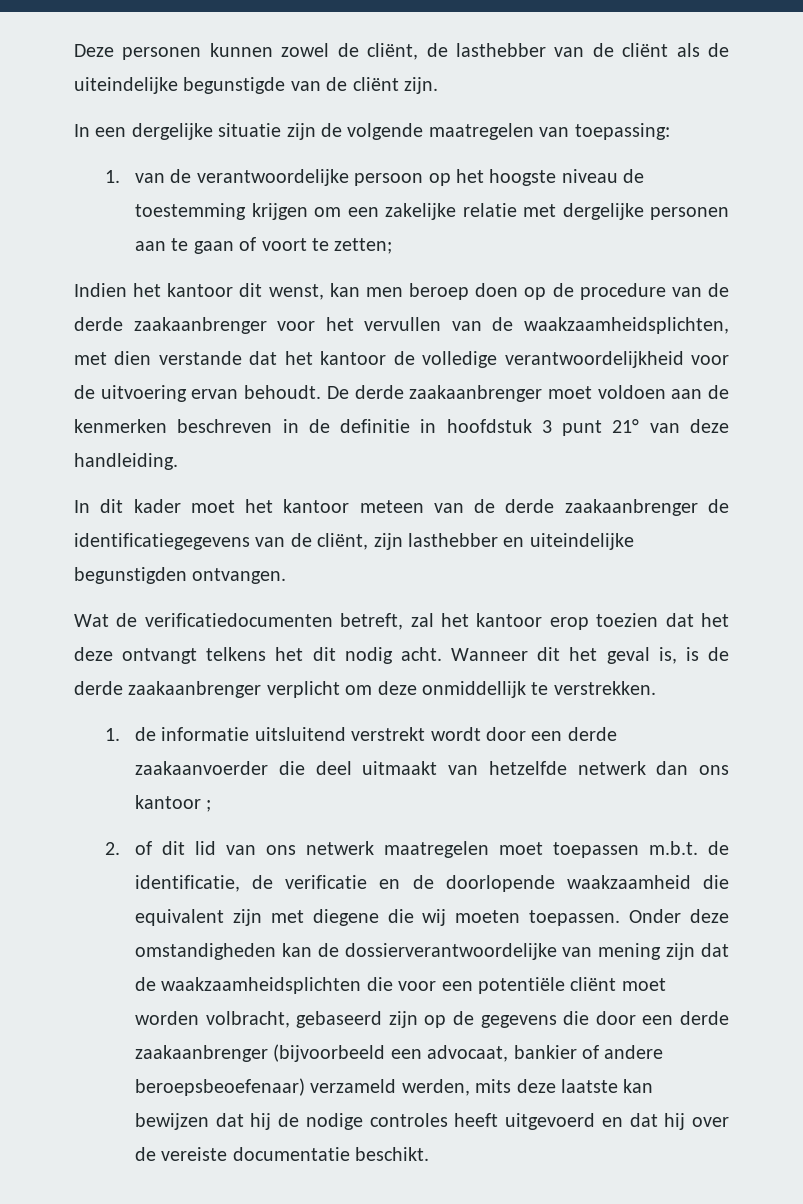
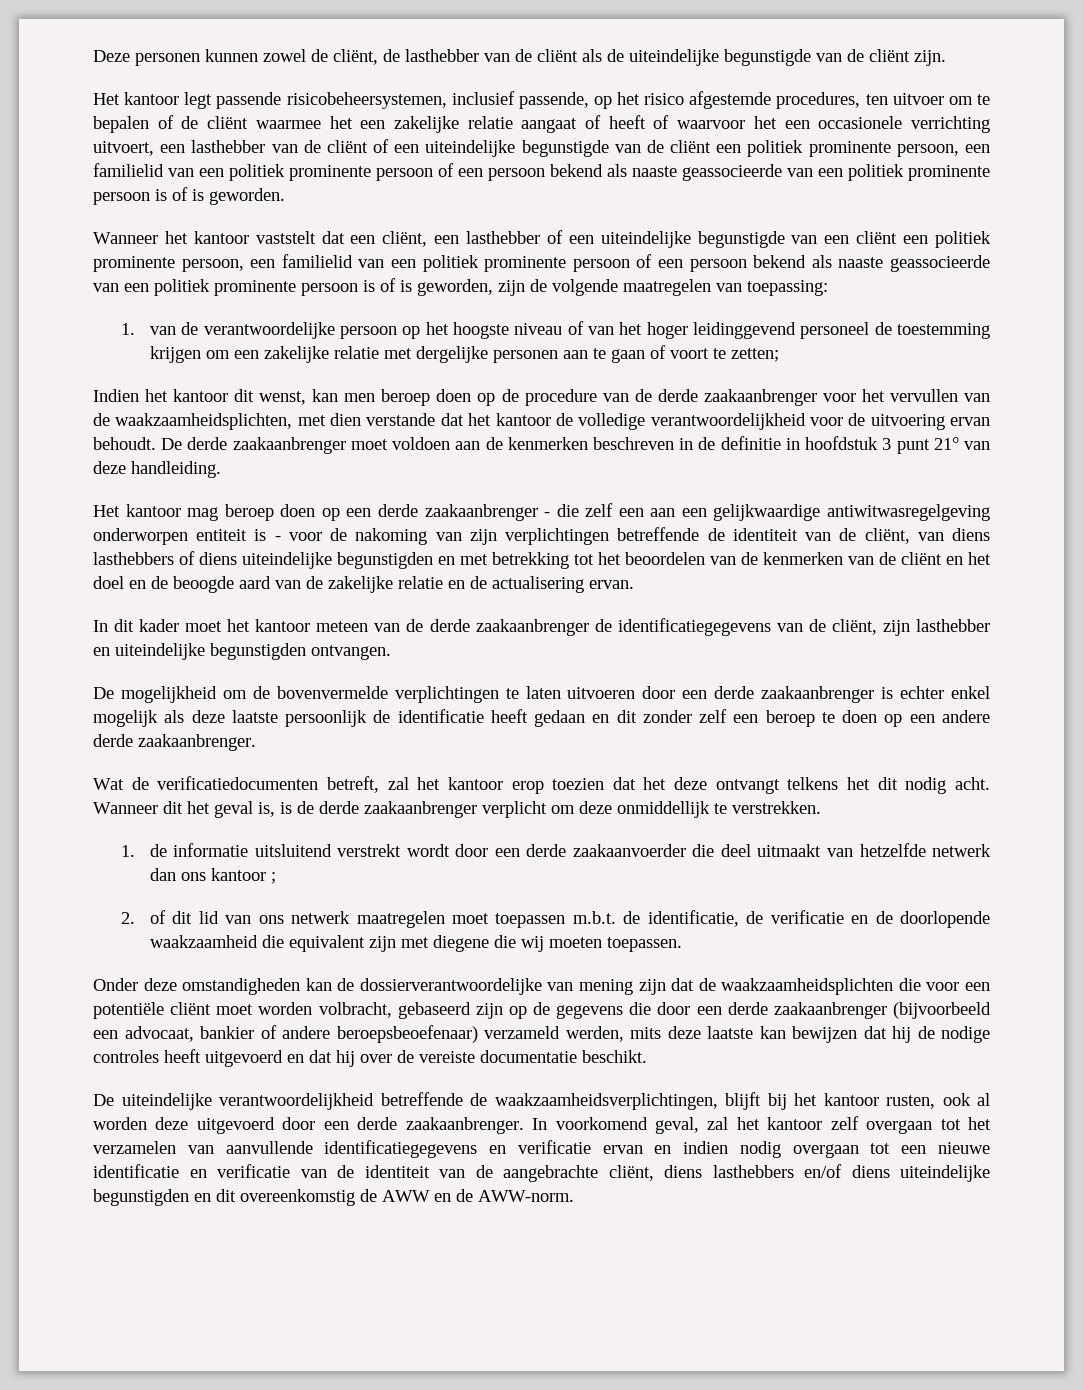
- In een dergelijke situatie zijn de volgende maatregelen van toepassing:
+ Het kantoor legt passende risicobeheersystemen, inclusief passende, op het risico afgestemde procedures, ten uitvoer om te bepalen of de cliënt waarmee het een zakelijke relatie aangaat of heeft of waarvoor het een occasionele verrichting uitvoert, een lasthebber van de cliënt of een uiteindelijke begunstigde van de cliënt een politiek prominente persoon, een familielid van een politiek prominente persoon of een persoon bekend als naaste geassocieerde van een politiek prominente persoon is of is geworden.
+ Wanneer het kantoor vaststelt dat een cliënt, een lasthebber of een uiteindelijke begunstigde van een cliënt een politiek prominente persoon, een familielid van een politiek prominente persoon of een persoon bekend als naaste geassocieerde van een politiek prominente persoon is of is geworden, zijn de volgende maatregelen van toepassing:
- 1. van de verantwoordelijke persoon op het hoogste niveau de toestemming krijgen om een zakelijke relatie met dergelijke personen aan te gaan of voort te zetten;
+ 1. van de verantwoordelijke persoon op het hoogste niveau of van het hoger leidinggevend personeel de toestemming krijgen om een zakelijke relatie met dergelijke personen aan te gaan of voort te zetten;
+ Het kantoor mag beroep doen op een derde zaakaanbrenger - die zelf een aan een gelijkwaardige antiwitwasregelgeving onderworpen entiteit is - voor de nakoming van zijn verplichtingen betreffende de identiteit van de cliënt, van diens lasthebbers of diens uiteindelijke begunstigden en met betrekking tot het beoordelen van de kenmerken van de cliënt en het doel en de beoogde aard van de zakelijke relatie en de actualisering ervan.
+ De mogelijkheid om de bovenvermelde verplichtingen te laten uitvoeren door een derde zaakaanbrenger is echter enkel mogelijk als deze laatste persoonlijk de identificatie heeft gedaan en dit zonder zelf een beroep te doen op een andere derde zaakaanbrenger.
- 2. of dit lid van ons netwerk maatregelen moet toepassen m.b.t. de identificatie, de verificatie en de doorlopende waakzaamheid die equivalent zijn met diegene die wij moeten toepassen. Onder deze omstandigheden kan de dossierverantwoordelijke van mening zijn dat de waakzaamheidsplichten die voor een potentiële cliënt moet worden volbracht, gebaseerd zijn op de gegevens die door een derde zaakaanbrenger (bijvoorbeeld een advocaat, bankier of andere beroepsbeoefenaar) verzameld werden, mits deze laatste kan bewijzen dat hij de nodige controles heeft uitgevoerd en dat hij over de vereiste documentatie beschikt.
+ 2. of dit lid van ons netwerk maatregelen moet toepassen m.b.t. de identificatie, de verificatie en de doorlopende waakzaamheid die equivalent zijn met diegene die wij moeten toepassen.
+ Onder deze omstandigheden kan de dossierverantwoordelijke van mening zijn dat de waakzaamheidsplichten die voor een potentiële cliënt moet worden volbracht, gebaseerd zijn op de gegevens die door een derde zaakaanbrenger (bijvoorbeeld een advocaat, bankier of andere beroepsbeoefenaar) verzameld werden, mits deze laatste kan bewijzen dat hij de nodige controles heeft uitgevoerd en dat hij over de vereiste documentatie beschikt.
+ De uiteindelijke verantwoordelijkheid betreffende de waakzaamheidsverplichtingen, blijft bij het kantoor rusten, ook al worden deze uitgevoerd door een derde zaakaanbrenger. In voorkomend geval, zal het kantoor zelf overgaan tot het verzamelen van aanvullende identificatiegegevens en verificatie ervan en indien nodig overgaan tot een nieuwe identificatie en verificatie van de identiteit van de aangebrachte cliënt, diens lasthebbers en/of diens uiteindelijke begunstigden en dit overeenkomstig de AWW en de AWW-norm.

